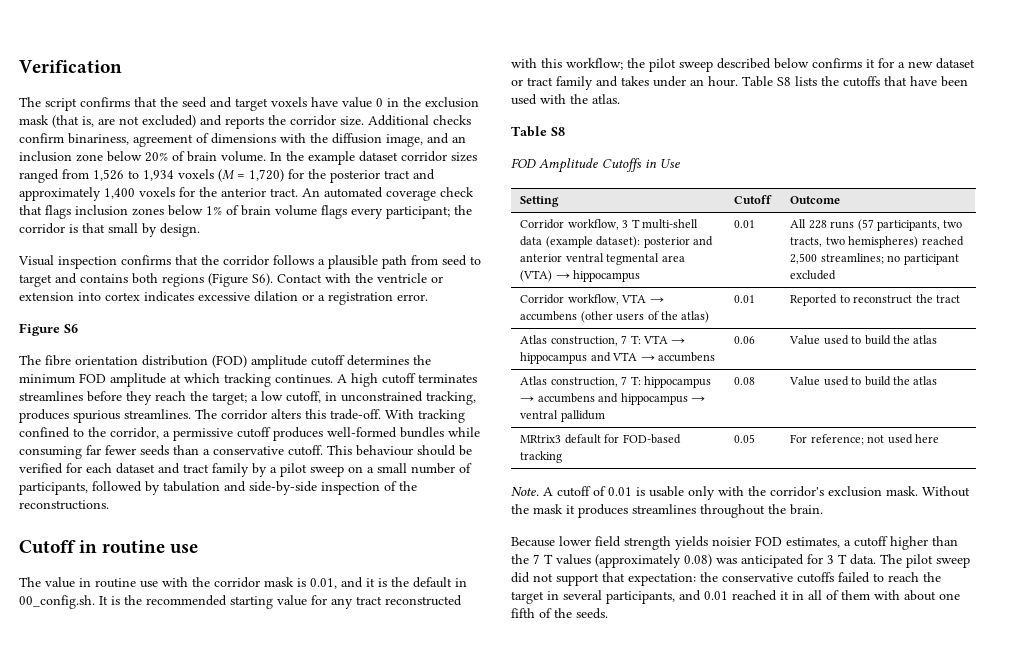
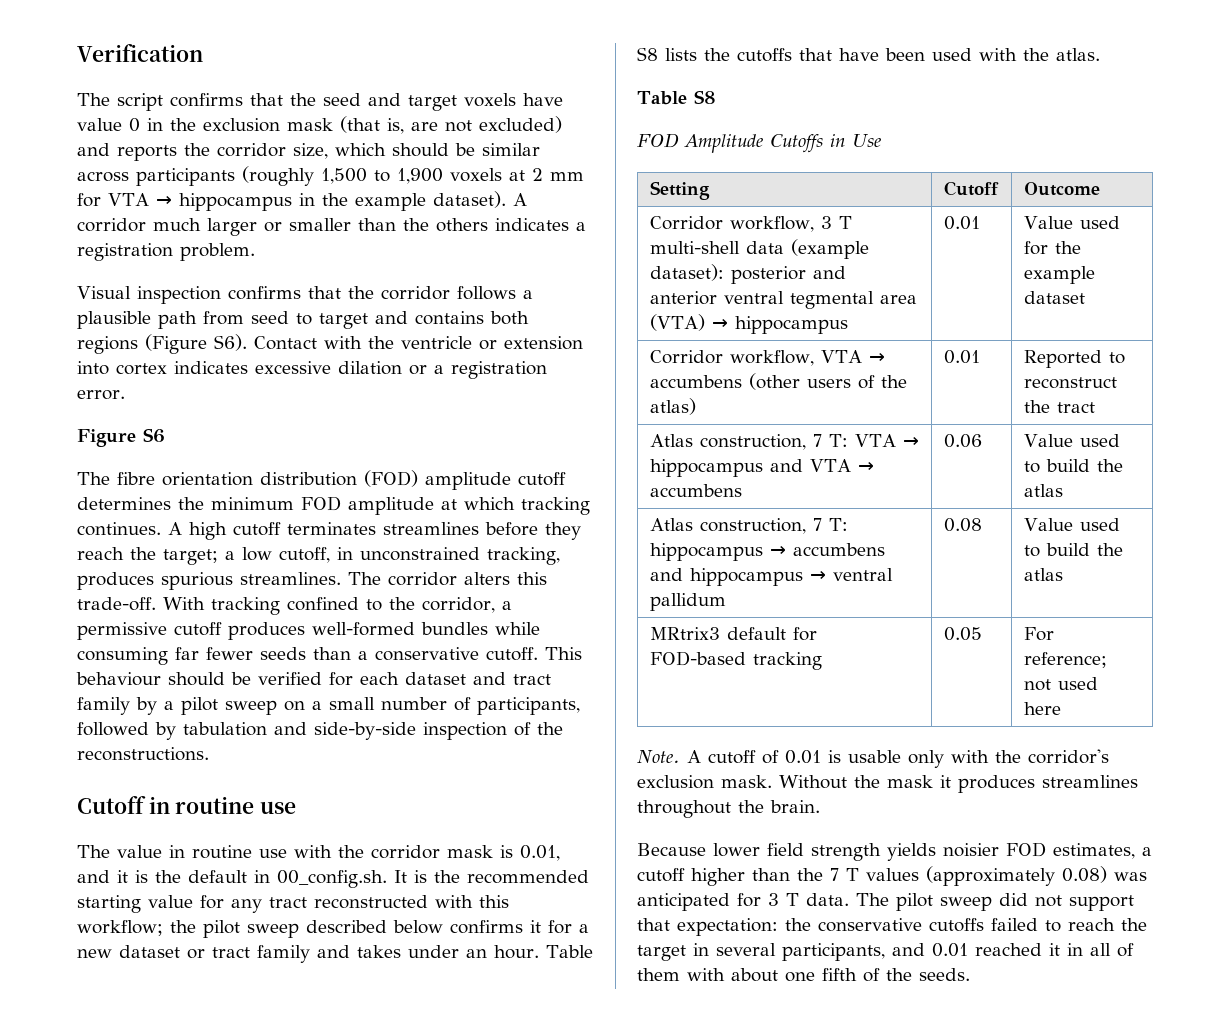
- The script confirms that the seed and target voxels have value 0 in the exclusion mask (that is, are not excluded) and reports the corridor size. Additional checks confirm binariness, agreement of dimensions with the diffusion image, and an inclusion zone below 20% of brain volume. In the example dataset corridor sizes ranged from 1,526 to 1,934 voxels (M = 1,720) for the posterior tract and approximately 1,400 voxels for the anterior tract. An automated coverage check that flags inclusion zones below 1% of brain volume flags every participant; the corridor is that small by design.
+ The script confirms that the seed and target voxels have value 0 in the exclusion mask (that is, are not excluded) and reports the corridor size, which should be similar across participants (roughly 1,500 to 1,900 voxels at 2 mm for VTA → hippocampus in the example dataset). A corridor much larger or smaller than the others indicates a registration problem.
- Corridor workflow, 3 T multi-shell data (example dataset): posterior and anterior ventral tegmental area (VTA) → hippocampus | 0.01 | All 228 runs (57 participants, two tracts, two hemispheres) reached 2,500 streamlines; no participant excluded
+ Corridor workflow, 3 T multi-shell data (example dataset): posterior and anterior ventral tegmental area (VTA) → hippocampus | 0.01 | Value used for the example dataset

